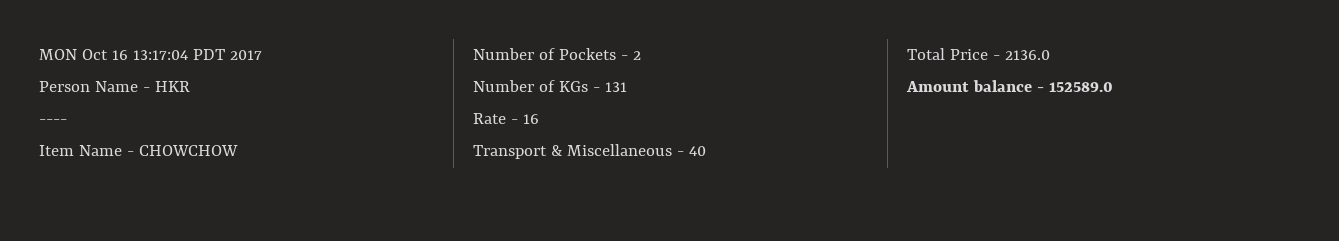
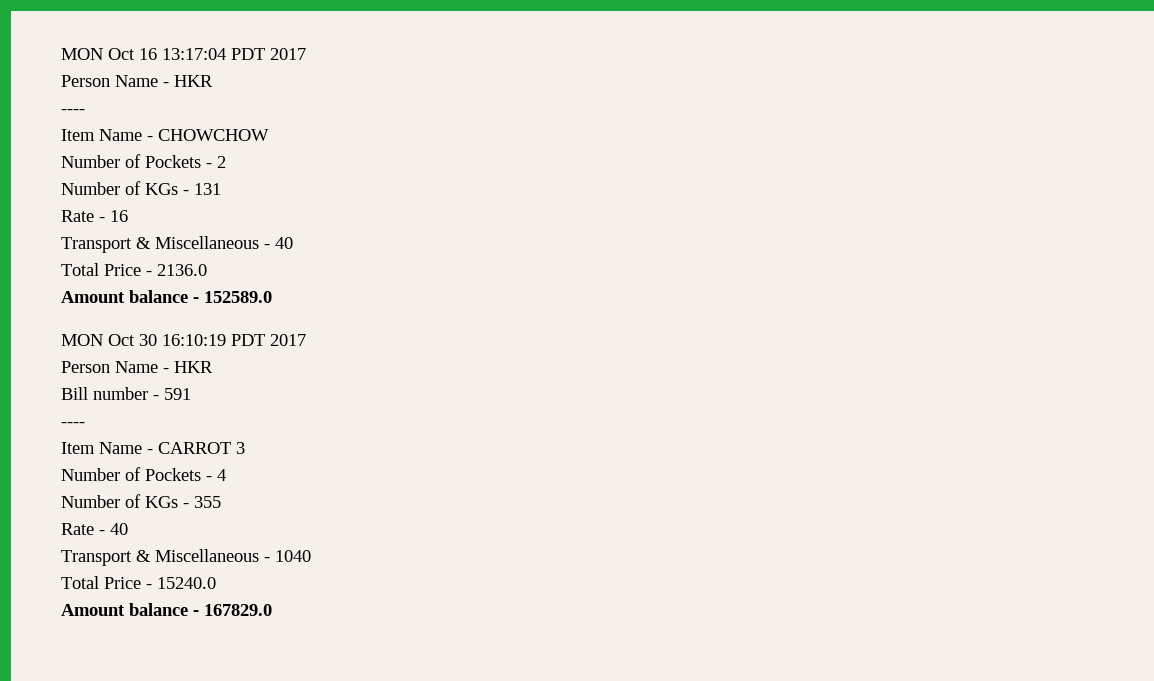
+ MON Oct 30 16:10:19 PDT 2017
+ Person Name - HKR
+ Bill number - 591
+ ----
+ Item Name - CARROT 3
+ Number of Pockets - 4
+ Number of KGs - 355
+ Rate - 40
+ Transport & Miscellaneous - 1040
+ Total Price - 15240.0
+ Amount balance - 167829.0

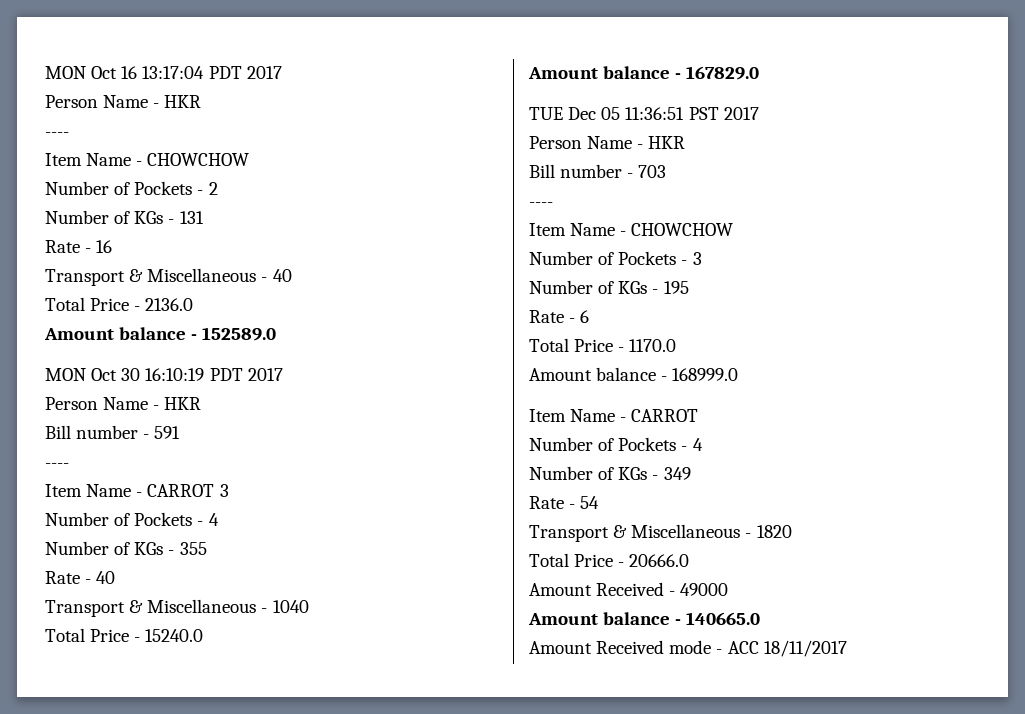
+ TUE Dec 05 11:36:51 PST 2017
+ Person Name - HKR
+ Bill number - 703
+ ----
+ Item Name - CHOWCHOW
+ Number of Pockets - 3
+ Number of KGs - 195
+ Rate - 6
+ Total Price - 1170.0
+ Amount balance - 168999.0
+ Item Name - CARROT
+ Number of Pockets - 4
+ Number of KGs - 349
+ Rate - 54
+ Transport & Miscellaneous - 1820
+ Total Price - 20666.0
+ Amount Received - 49000
+ Amount balance - 140665.0
+ Amount Received mode - ACC 18/11/2017

